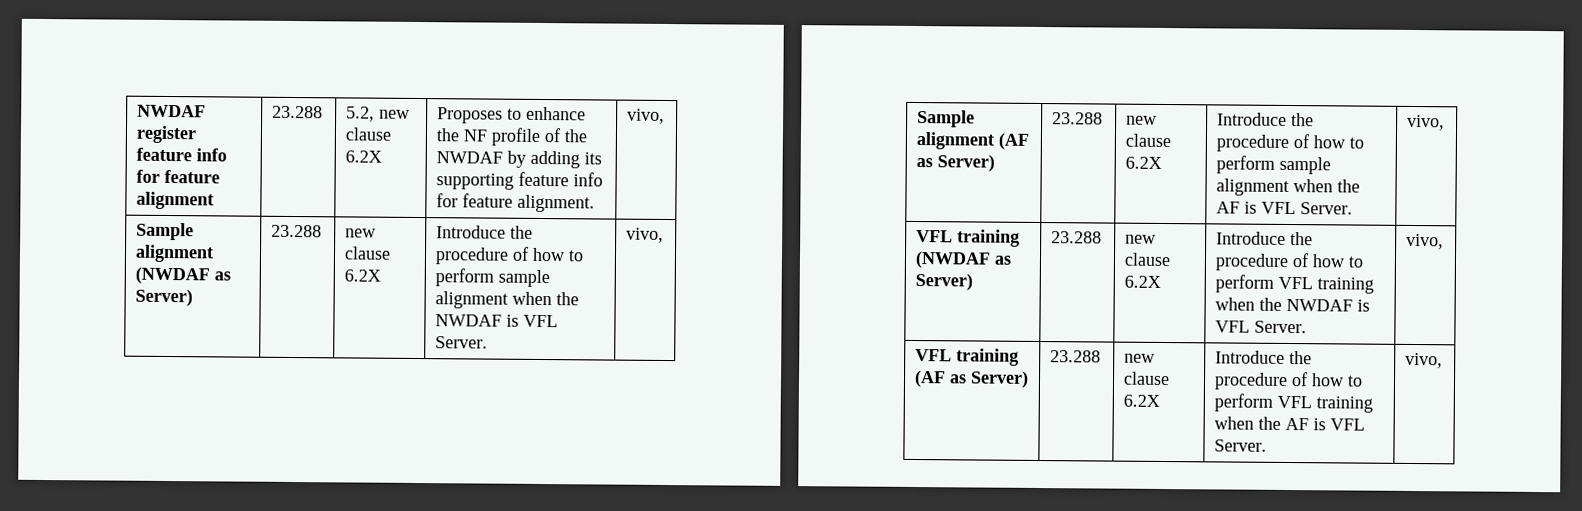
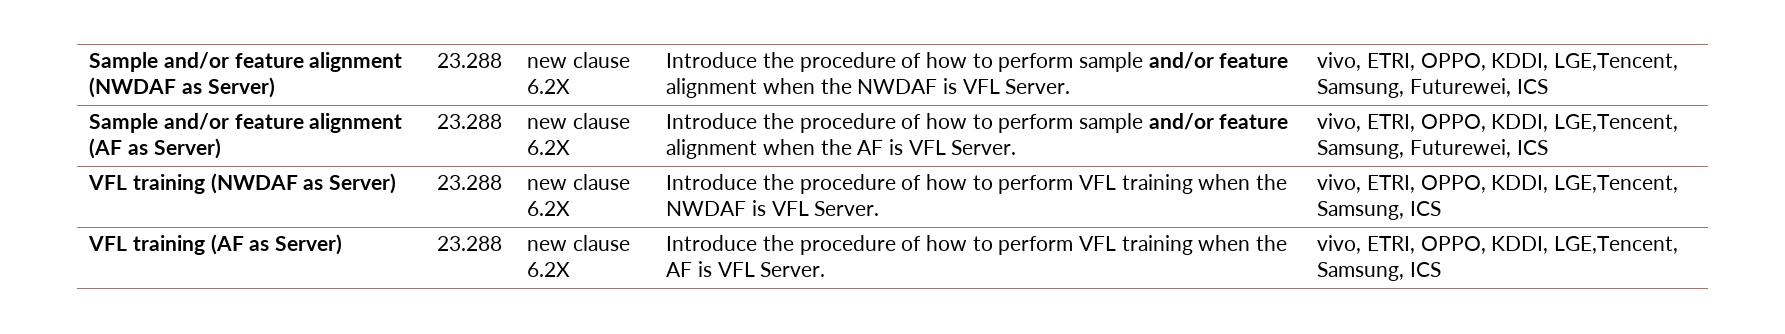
- NWDAF register feature info for feature alignment | 23.288 | 5.2, new clause 6.2X | Proposes to enhance the NF profile of the NWDAF by adding its supporting feature info for feature alignment. | vivo,
- Sample alignment (NWDAF as Server) | 23.288 | new clause 6.2X | Introduce the procedure of how to perform sample alignment when the NWDAF is VFL Server. | vivo,
- Sample alignment (AF as Server) | 23.288 | new clause 6.2X | Introduce the procedure of how to perform sample alignment when the AF is VFL Server. | vivo,
+ Sample and/or feature alignment (NWDAF as Server) | 23.288 | new clause 6.2X | Introduce the procedure of how to perform sample and/or feature alignment when the NWDAF is VFL Server. | vivo, ETRI, OPPO, KDDI, LGE,Tencent, Samsung, Futurewei, ICS
+ Sample and/or feature alignment (AF as Server) | 23.288 | new clause 6.2X | Introduce the procedure of how to perform sample and/or feature alignment when the AF is VFL Server. | vivo, ETRI, OPPO, KDDI, LGE,Tencent, Samsung, Futurewei, ICS
- VFL training (NWDAF as Server) | 23.288 | new clause 6.2X | Introduce the procedure of how to perform VFL training when the NWDAF is VFL Server. | vivo,
+ VFL training (NWDAF as Server) | 23.288 | new clause 6.2X | Introduce the procedure of how to perform VFL training when the NWDAF is VFL Server. | vivo, ETRI, OPPO, KDDI, LGE,Tencent, Samsung, ICS
- VFL training (AF as Server) | 23.288 | new clause 6.2X | Introduce the procedure of how to perform VFL training when the AF is VFL Server. | vivo,
+ VFL training (AF as Server) | 23.288 | new clause 6.2X | Introduce the procedure of how to perform VFL training when the AF is VFL Server. | vivo, ETRI, OPPO, KDDI, LGE,Tencent, Samsung, ICS

